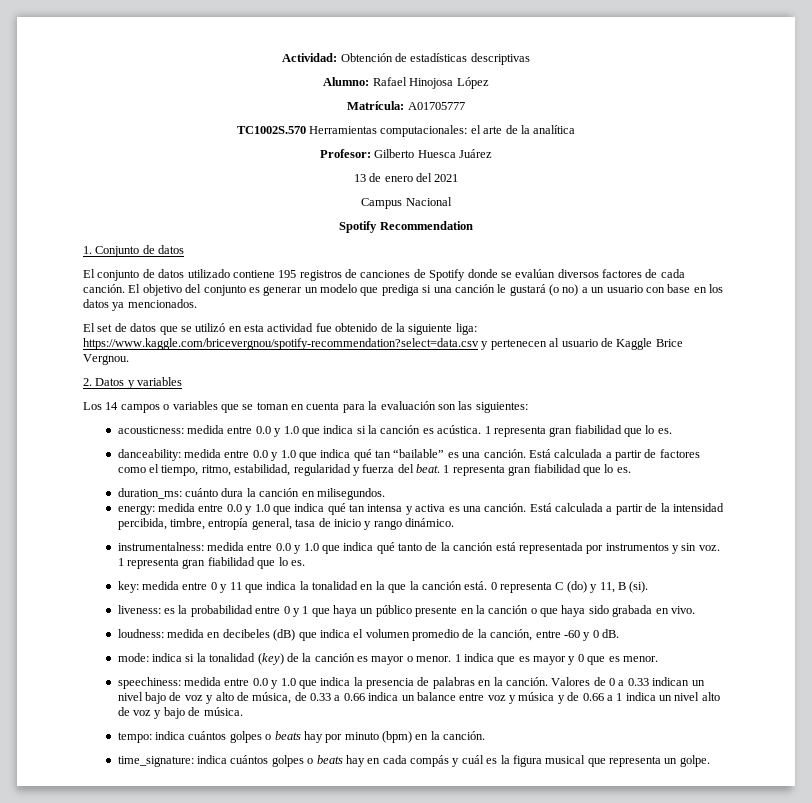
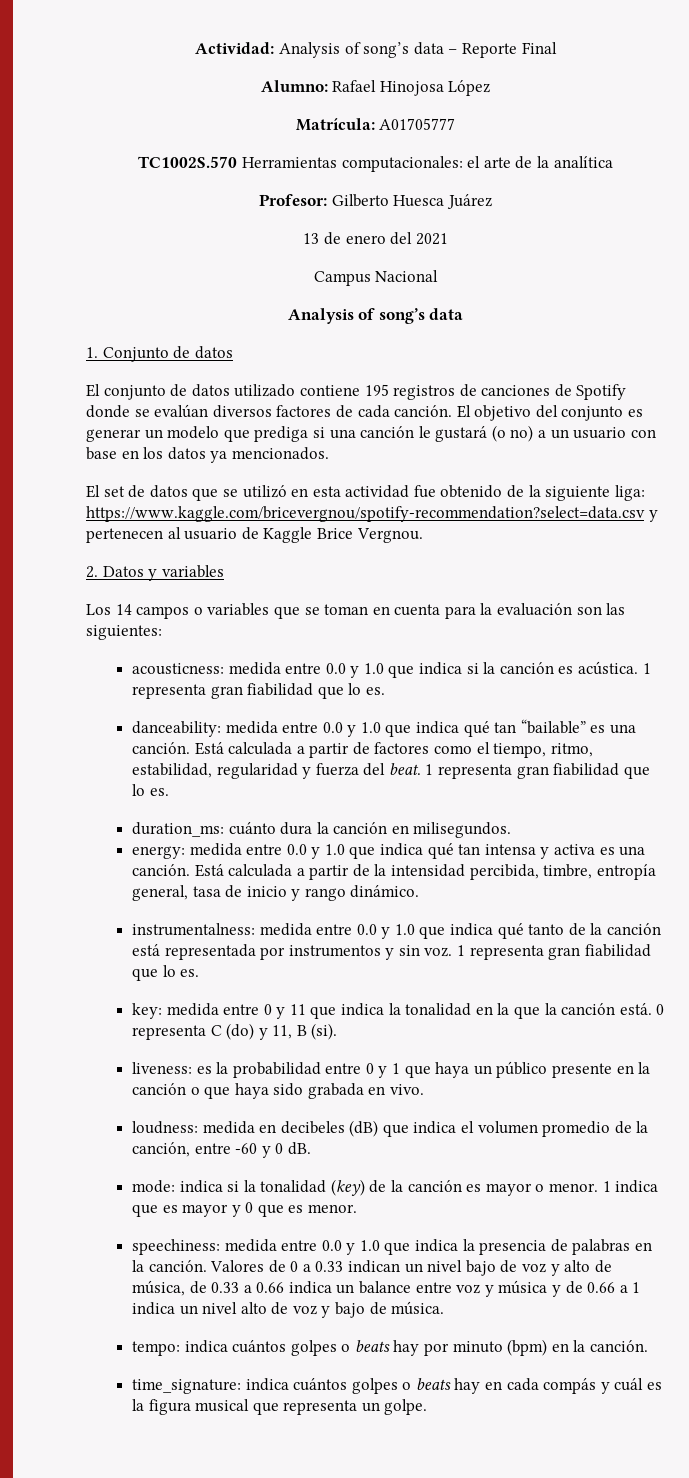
- Actividad: Obtención de estadísticas descriptivas
+ Actividad: Analysis of song’s data – Reporte Final
  Campus Nacional
- Spotify Recommendation
+ Analysis of song’s data

